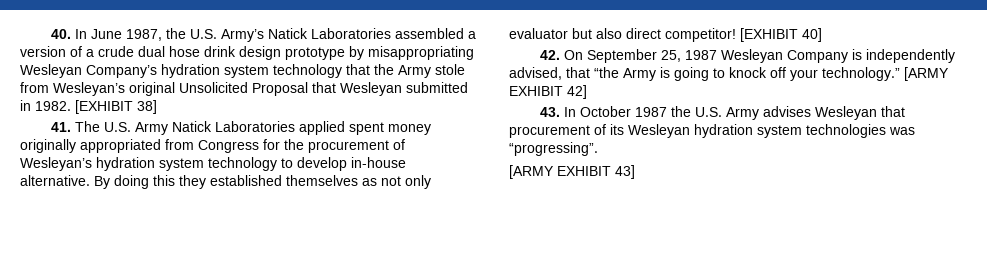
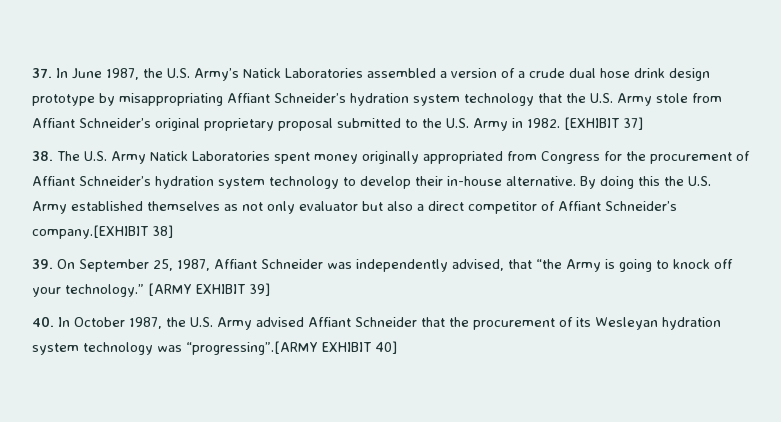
- 40. In June 1987, the U.S. Army’s Natick Laboratories assembled a version of a crude dual hose drink design prototype by misappropriating Wesleyan Company’s hydration system technology that the Army stole from Wesleyan’s original Unsolicited Proposal that Wesleyan submitted in 1982.
+ 37. In June 1987, the U.S. Army’s Natick Laboratories assembled a version of a crude dual hose drink design prototype by misappropriating Affiant Schneider’s hydration system technology that the U.S. Army stole from Affiant Schneider’s original proprietary proposal submitted to the U.S. Army in 1982.
- [EXHIBIT 38]
- 41. The U.S. Army Natick Laboratories applied spent money originally appropriated from Congress for the procurement of Wesleyan’s hydration system technology to develop in-house alternative.
+ [EXHIBIT 37]
+ 38. The U.S. Army Natick Laboratories spent money originally appropriated from Congress for the procurement of Affiant Schneider’s hydration system technology to develop their in-house alternative.
- By doing this they established themselves as not only evaluator but also direct competitor! [EXHIBIT 40]
- 42. On September 25, 1987 Wesleyan Company is independently advised, that “the Army is going to knock off your technology.”
+ By doing this the U.S. Army established themselves as not only evaluator but also a direct competitor of Affiant Schneider’s company.[EXHIBIT 38]
+ 39. On September 25, 1987, Affiant Schneider was independently advised, that “the Army is going to knock off your technology.”
- [ARMY EXHIBIT 42]
- 43. In October 1987 the U.S. Army advises Wesleyan that procurement of its Wesleyan hydration system technologies was “progressing”.
- [ARMY EXHIBIT 43]
+ [ARMY EXHIBIT 39]
+ 40. In October 1987, the U.S. Army advised Affiant Schneider that the procurement of its Wesleyan hydration system technology was “progressing”.[ARMY EXHIBIT 40]

